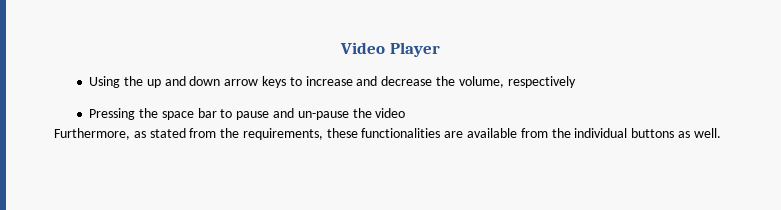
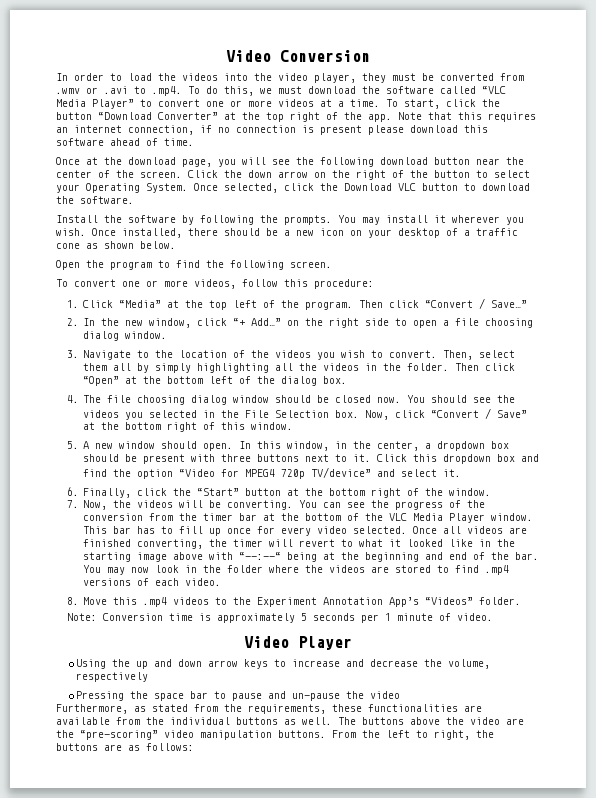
+ Video Conversion
+ In order to load the videos into the video player, they must be converted from .wmv or .avi to .mp4. To do this, we must download the software called “VLC Media Player” to convert one or more videos at a time. To start, click the button “Download Converter” at the top right of the app. Note that this requires an internet connection, if no connection is present please download this software ahead of time.
+ Once at the download page, you will see the following download button near the center of the screen. Click the down arrow on the right of the button to select your Operating System. Once selected, click the Download VLC button to download the software.
+ Install the software by following the prompts. You may install it wherever you wish. Once installed, there should be a new icon on your desktop of a traffic cone as shown below.
+ Open the program to find the following screen.
+ To convert one or more videos, follow this procedure:
+ 1. Click “Media” at the top left of the program. Then click “Convert / Save…”
+ 2. In the new window, click “+ Add…” on the right side to open a file choosing dialog window.
+ 3. Navigate to the location of the videos you wish to convert. Then, select them all by simply highlighting all the videos in the folder. Then click “Open” at the bottom left of the dialog box.
+ 4. The file choosing dialog window should be closed now. You should see the videos you selected in the File Selection box. Now, click “Convert / Save” at the bottom right of this window.
+ 5. A new window should open. In this window, in the center, a dropdown box should be present with three buttons next to it. Click this dropdown box and find the option “Video for MPEG4 720p TV/device” and select it.
+ 6. Finally, click the “Start” button at the bottom right of the window.
+ 7. Now, the videos will be converting. You can see the progress of the conversion from the timer bar at the bottom of the VLC Media Player window. This bar has to fill up once for every video selected. Once all videos are finished converting, the timer will revert to what it looked like in the starting image above with “--:--“ being at the beginning and end of the bar. You may now look in the folder where the videos are stored to find .mp4 versions of each video.
+ 8. Move this .mp4 videos to the Experiment Annotation App’s “Videos” folder.
+ Note: Conversion time is approximately 5 seconds per 1 minute of video.
+ The buttons above the video are the “pre-scoring” video manipulation buttons. From the left to right, the buttons are as follows:

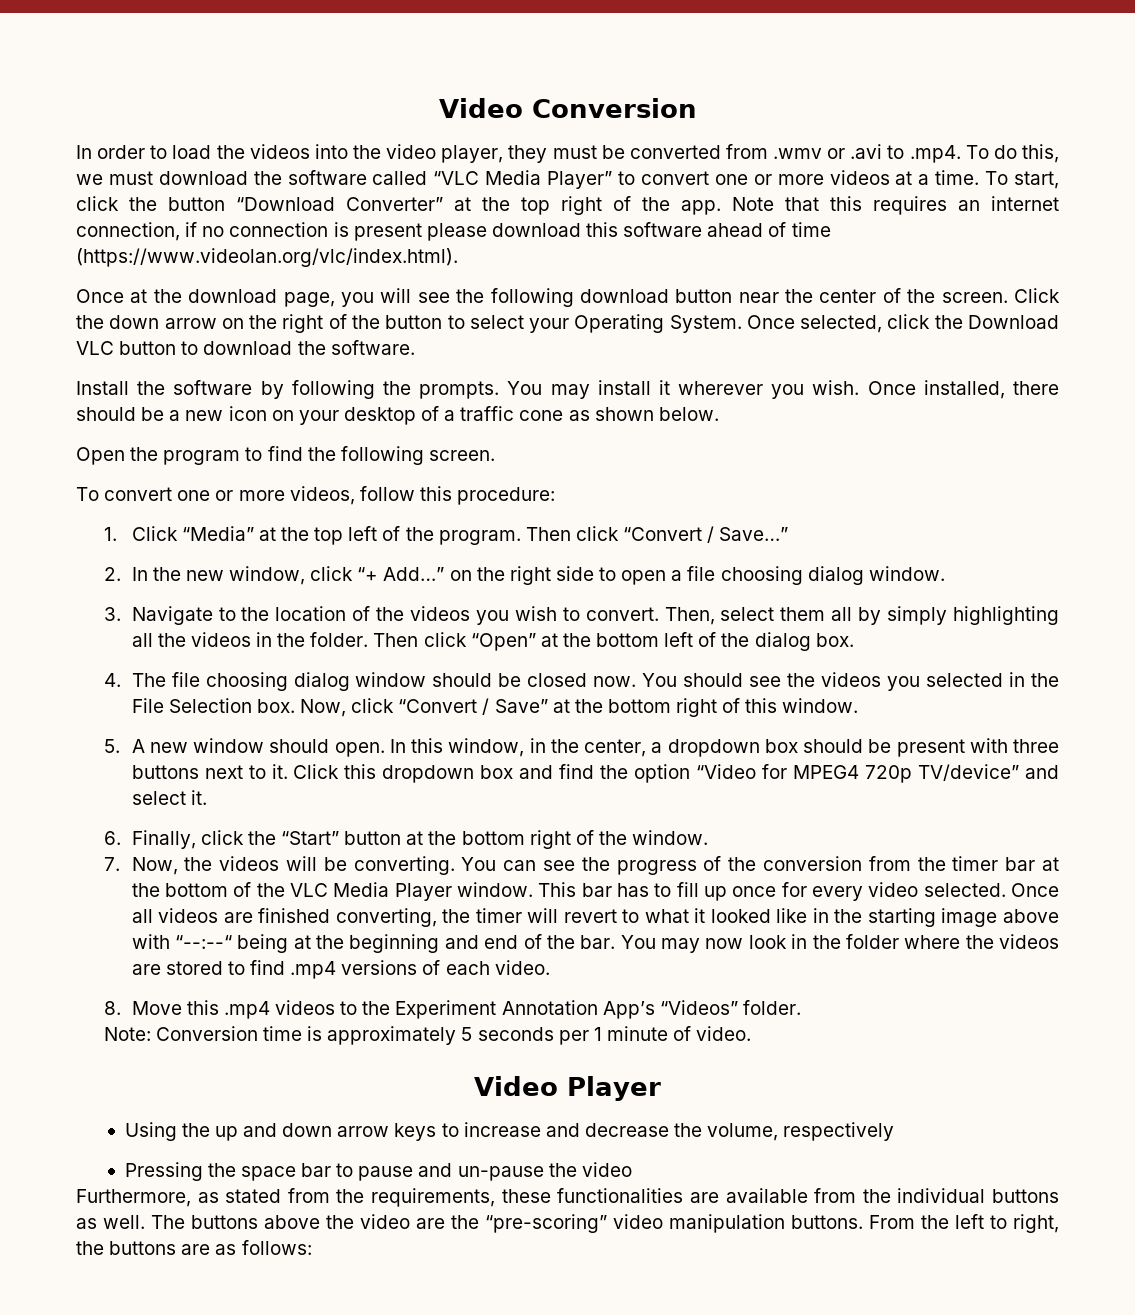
- Note that this requires an internet connection, if no connection is present please download this software ahead of time.
+ Note that this requires an internet connection, if no connection is present please download this software ahead of time (https://www.videolan.org/vlc/index.html).

